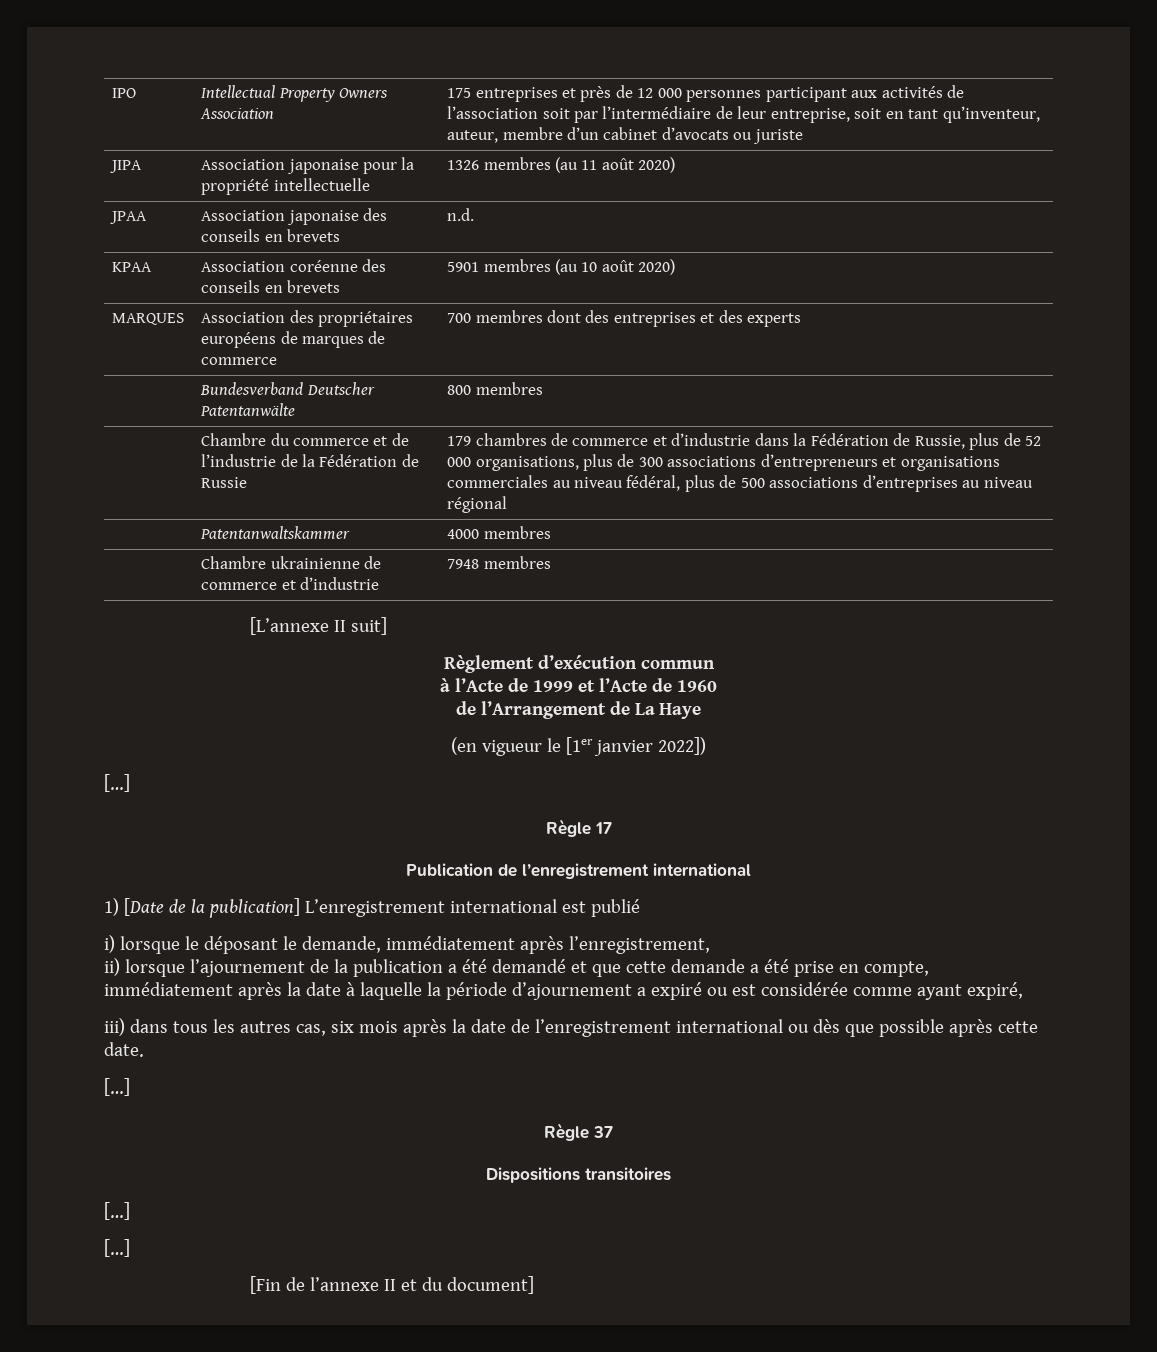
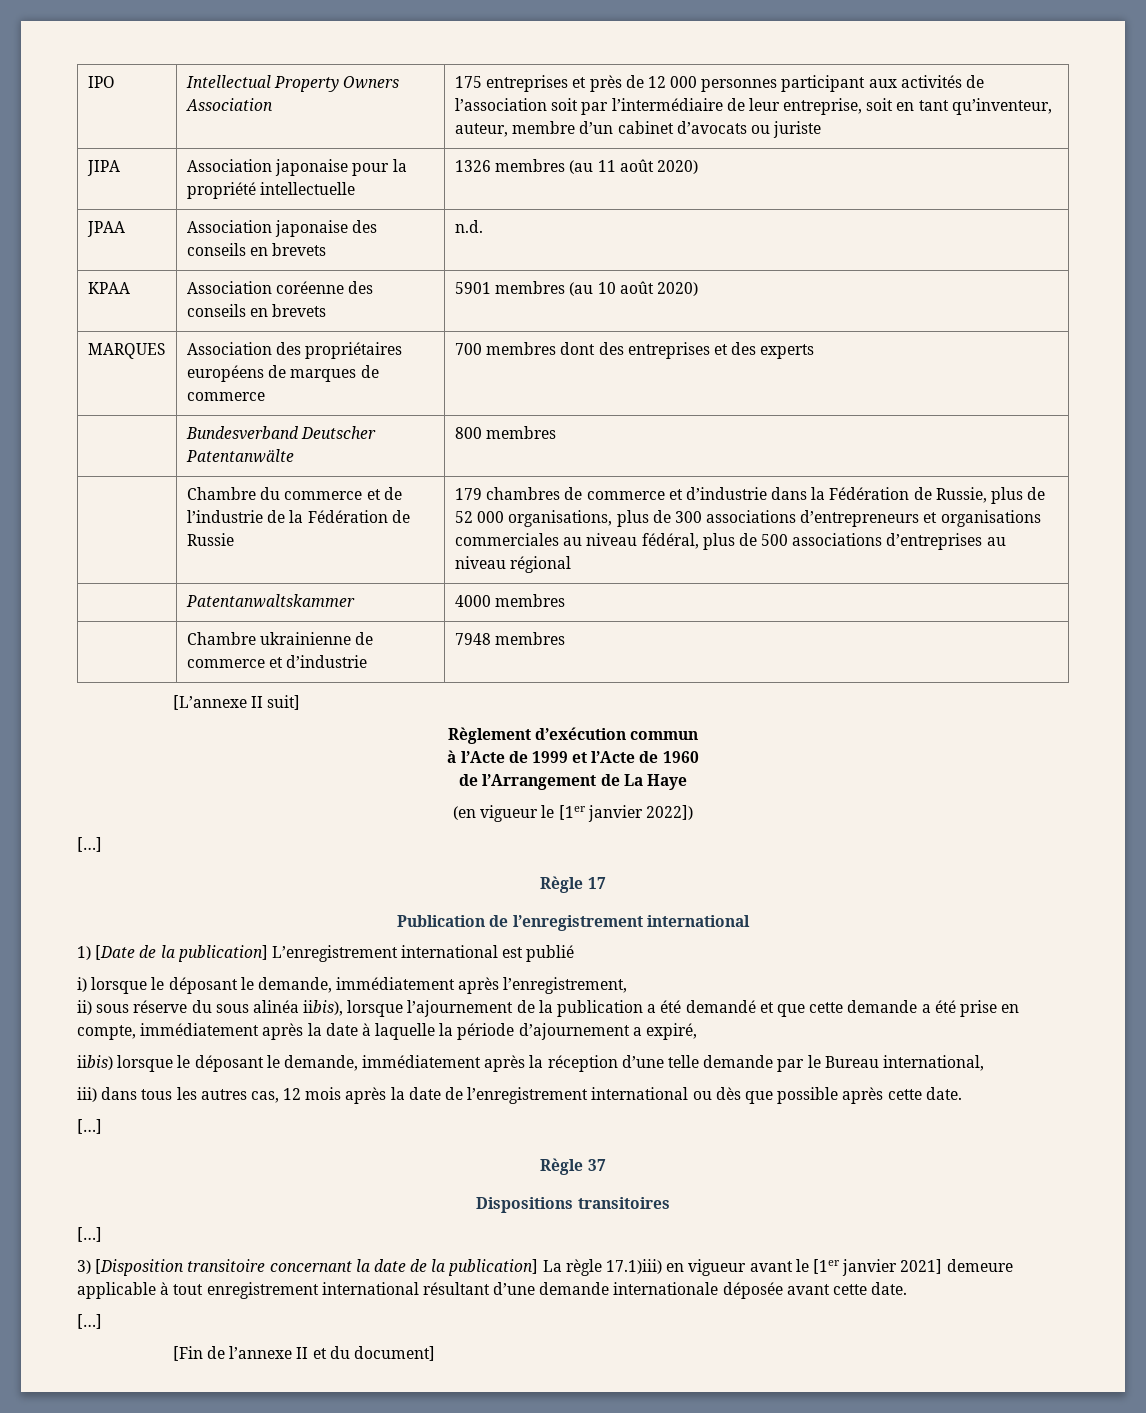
- ii) lorsque l’ajournement de la publication a été demandé et que cette demande a été prise en compte, immédiatement après la date à laquelle la période d’ajournement a expiré ou est considérée comme ayant expiré,
+ ii) sous réserve du sous alinéa iibis), lorsque l’ajournement de la publication a été demandé et que cette demande a été prise en compte, immédiatement après la date à laquelle la période d’ajournement a expiré,
+ iibis) lorsque le déposant le demande, immédiatement après la réception d’une telle demande par le Bureau international,
- iii) dans tous les autres cas, six mois après la date de l’enregistrement international ou dès que possible après cette date.
+ iii) dans tous les autres cas, 12 mois après la date de l’enregistrement international ou dès que possible après cette date.
+ 3) [Disposition transitoire concernant la date de la publication] La règle 17.1)iii) en vigueur avant le [1er janvier 2021] demeure applicable à tout enregistrement international résultant d’une demande internationale déposée avant cette date.

